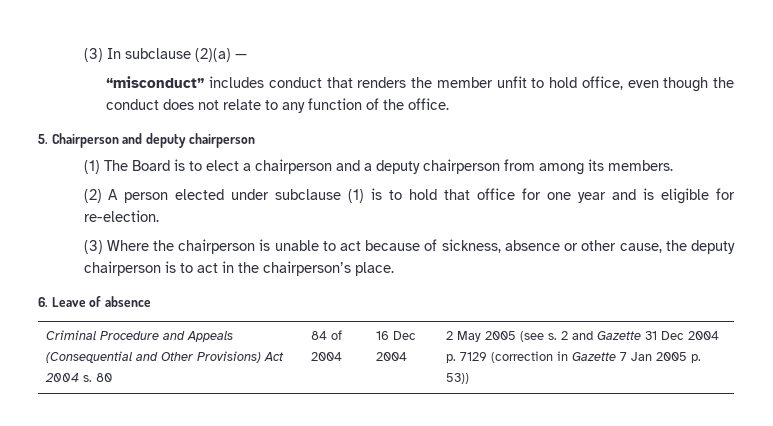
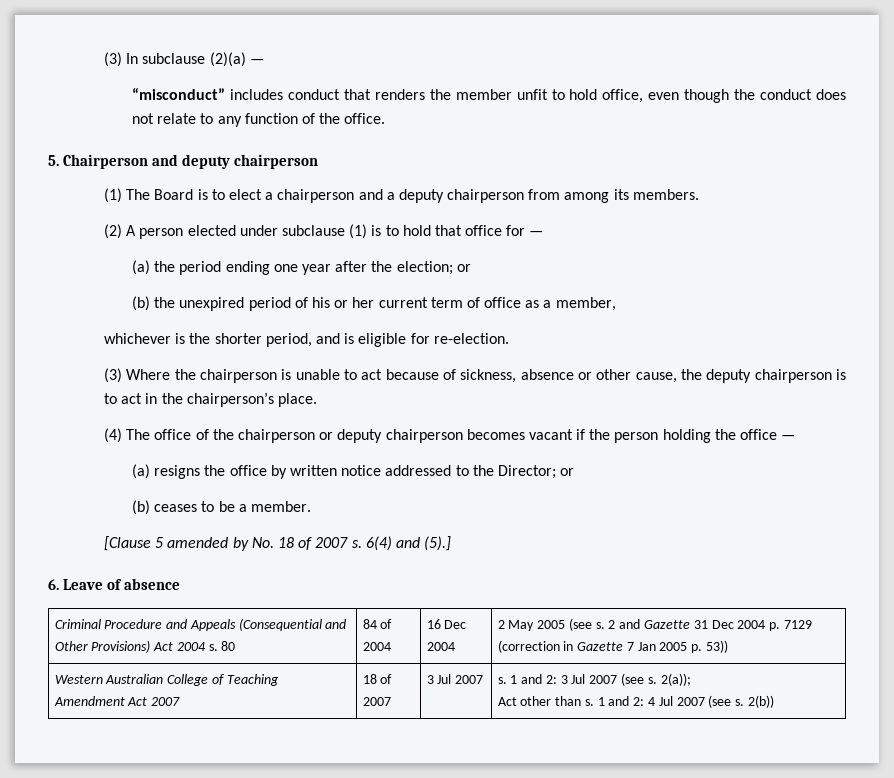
- (2) A person elected under subclause (1) is to hold that office for one year and is eligible for re-election.
+ (2) A person elected under subclause (1) is to hold that office for —
+ (a) the period ending one year after the election; or
+ (b) the unexpired period of his or her current term of office as a member,
+ whichever is the shorter period, and is eligible for re-election.
+ (4) The office of the chairperson or deputy chairperson becomes vacant if the person holding the office —
+ (a) resigns the office by written notice addressed to the Director; or
+ (b) ceases to be a member.
+ [Clause 5 amended by No. 18 of 2007 s. 6(4) and (5).]
+ Western Australian College of Teaching Amendment Act 2007 | 18 of 2007 | 3 Jul 2007 | s. 1 and 2: 3 Jul 2007 (see s. 2(a));
+ Act other than s. 1 and 2: 4 Jul 2007 (see s. 2(b))

